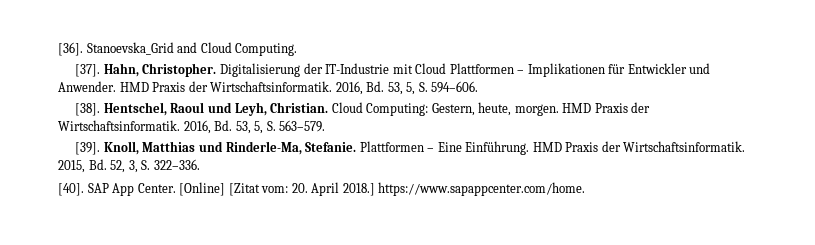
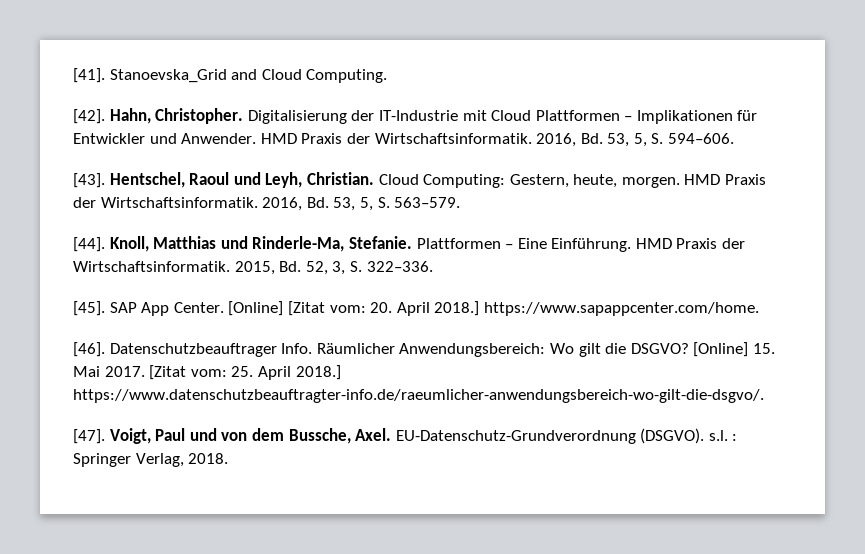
- [36].
+ [41].
- [37].
+ [42].
- [38].
+ [43].
- [39].
+ [44].
- [40].
+ [45].
+ [46]. Datenschutzbeauftrager Info. Räumlicher Anwendungsbereich: Wo gilt die DSGVO? [Online] 15. Mai 2017. [Zitat vom: 25. April 2018.] https://www.datenschutzbeauftragter-info.de/raeumlicher-anwendungsbereich-wo-gilt-die-dsgvo/.
+ [47]. Voigt, Paul und von dem Bussche, Axel. EU-Datenschutz-Grundverordnung (DSGVO). s.l. : Springer Verlag, 2018.

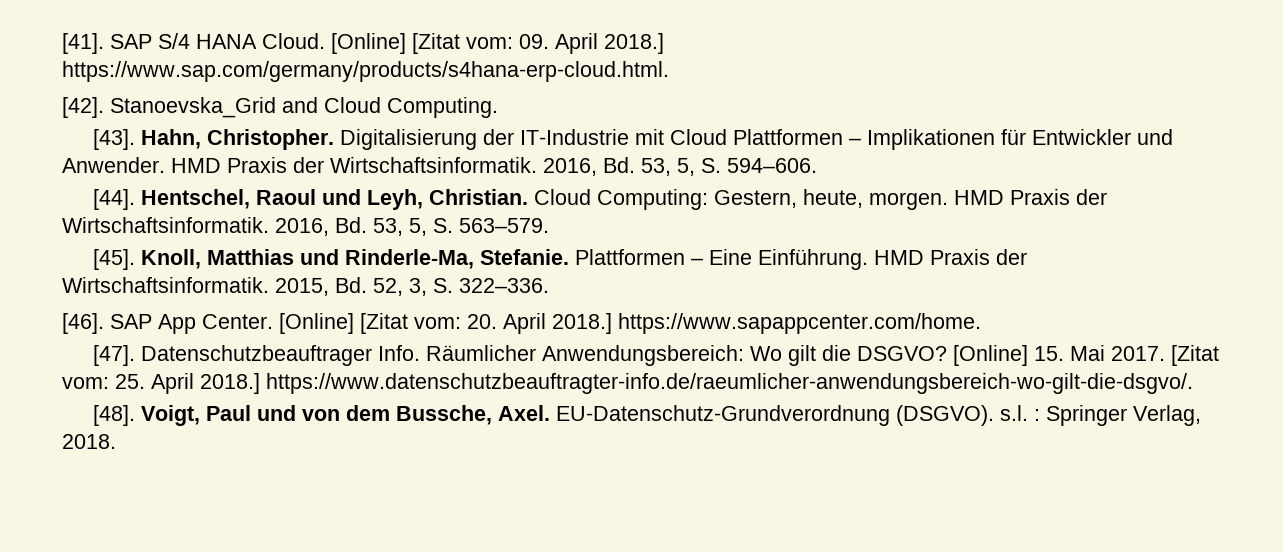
+ SAP S/4 HANA Cloud. [Online] [Zitat vom: 09. April 2018.] https://www.sap.com/germany/products/s4hana-erp-cloud.html.
+ [42].
- [42].
+ [43].
- [43].
+ [44].
- [44].
+ [45].
- [45].
+ [46].
- [46].
+ [47].
- [47].
+ [48].

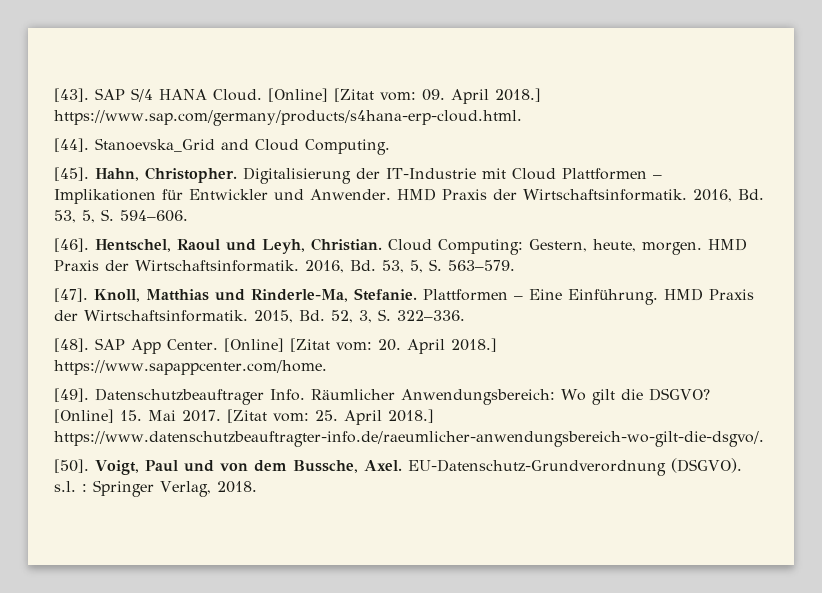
- [41].
+ [43].
- [42].
+ [44].
- [43].
+ [45].
- [44].
+ [46].
- [45].
+ [47].
- [46].
+ [48].
- [47].
+ [49].
- [48].
+ [50].

